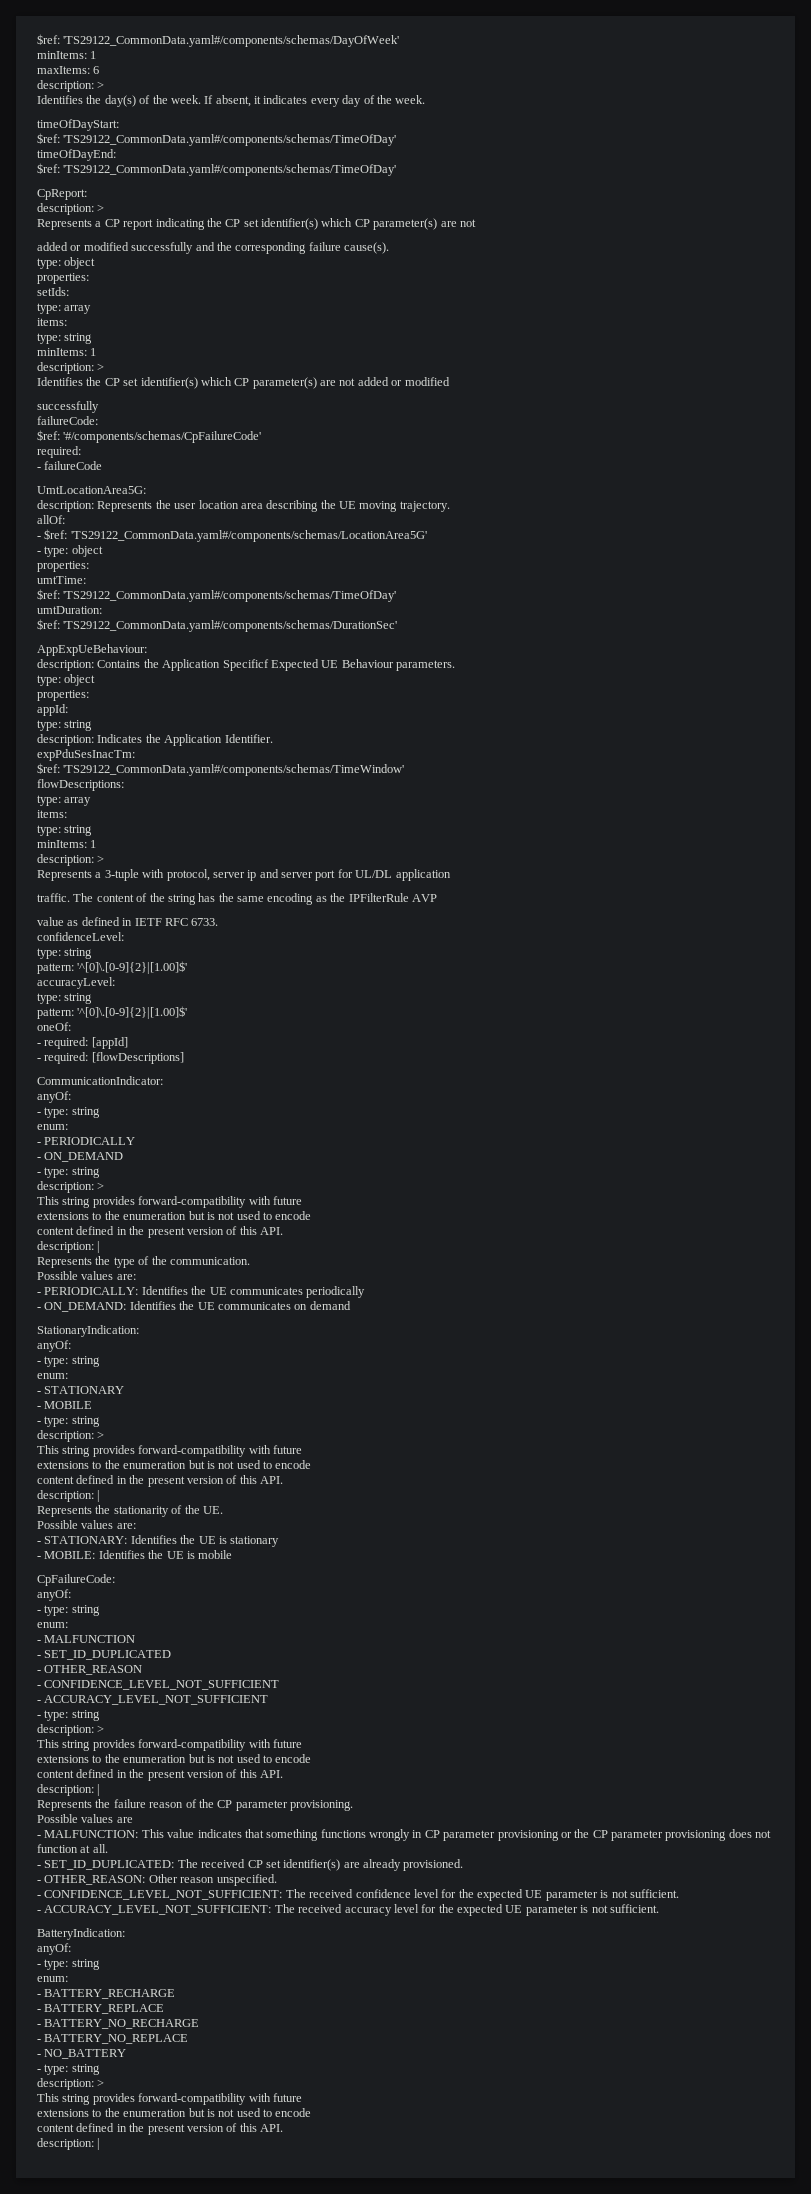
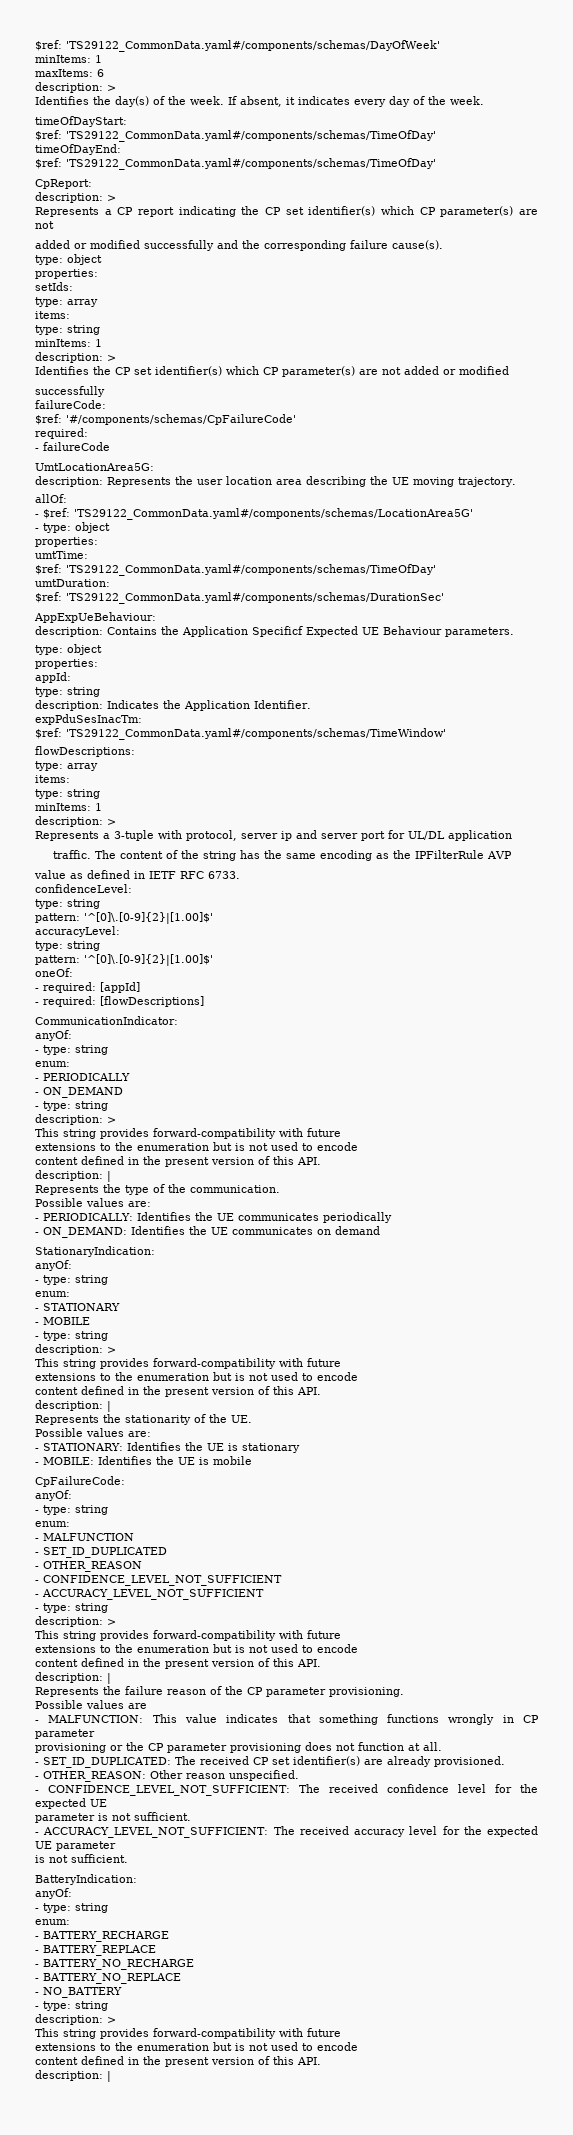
- - MALFUNCTION: This value indicates that something functions wrongly in CP parameter provisioning or the CP parameter provisioning does not function at all.
+ - MALFUNCTION: This value indicates that something functions wrongly in CP parameter
+ provisioning or the CP parameter provisioning does not function at all.
- - CONFIDENCE_LEVEL_NOT_SUFFICIENT: The received confidence level for the expected UE parameter is not sufficient.
+ - CONFIDENCE_LEVEL_NOT_SUFFICIENT: The received confidence level for the expected UE
+ parameter is not sufficient.
- - ACCURACY_LEVEL_NOT_SUFFICIENT: The received accuracy level for the expected UE parameter is not sufficient.
+ - ACCURACY_LEVEL_NOT_SUFFICIENT: The received accuracy level for the expected UE parameter
+ is not sufficient.

